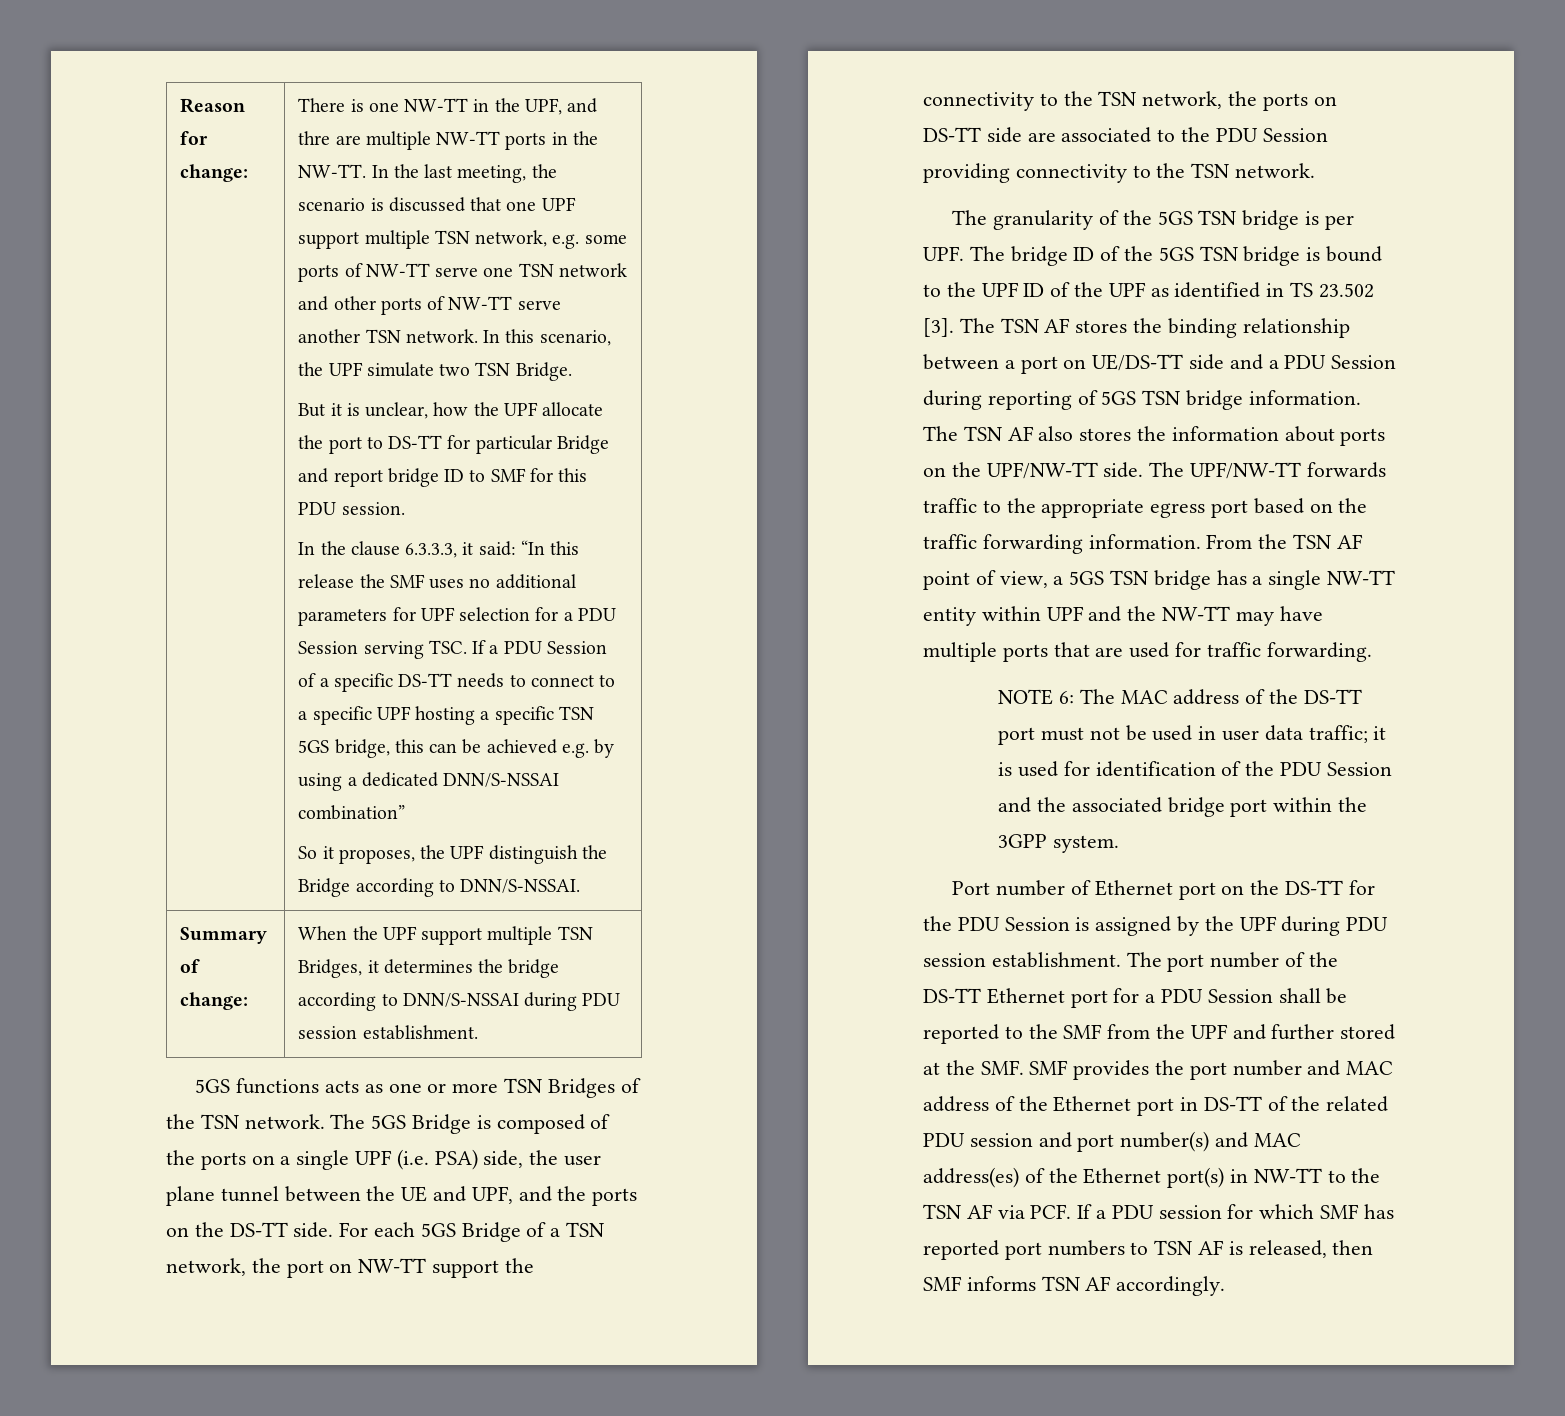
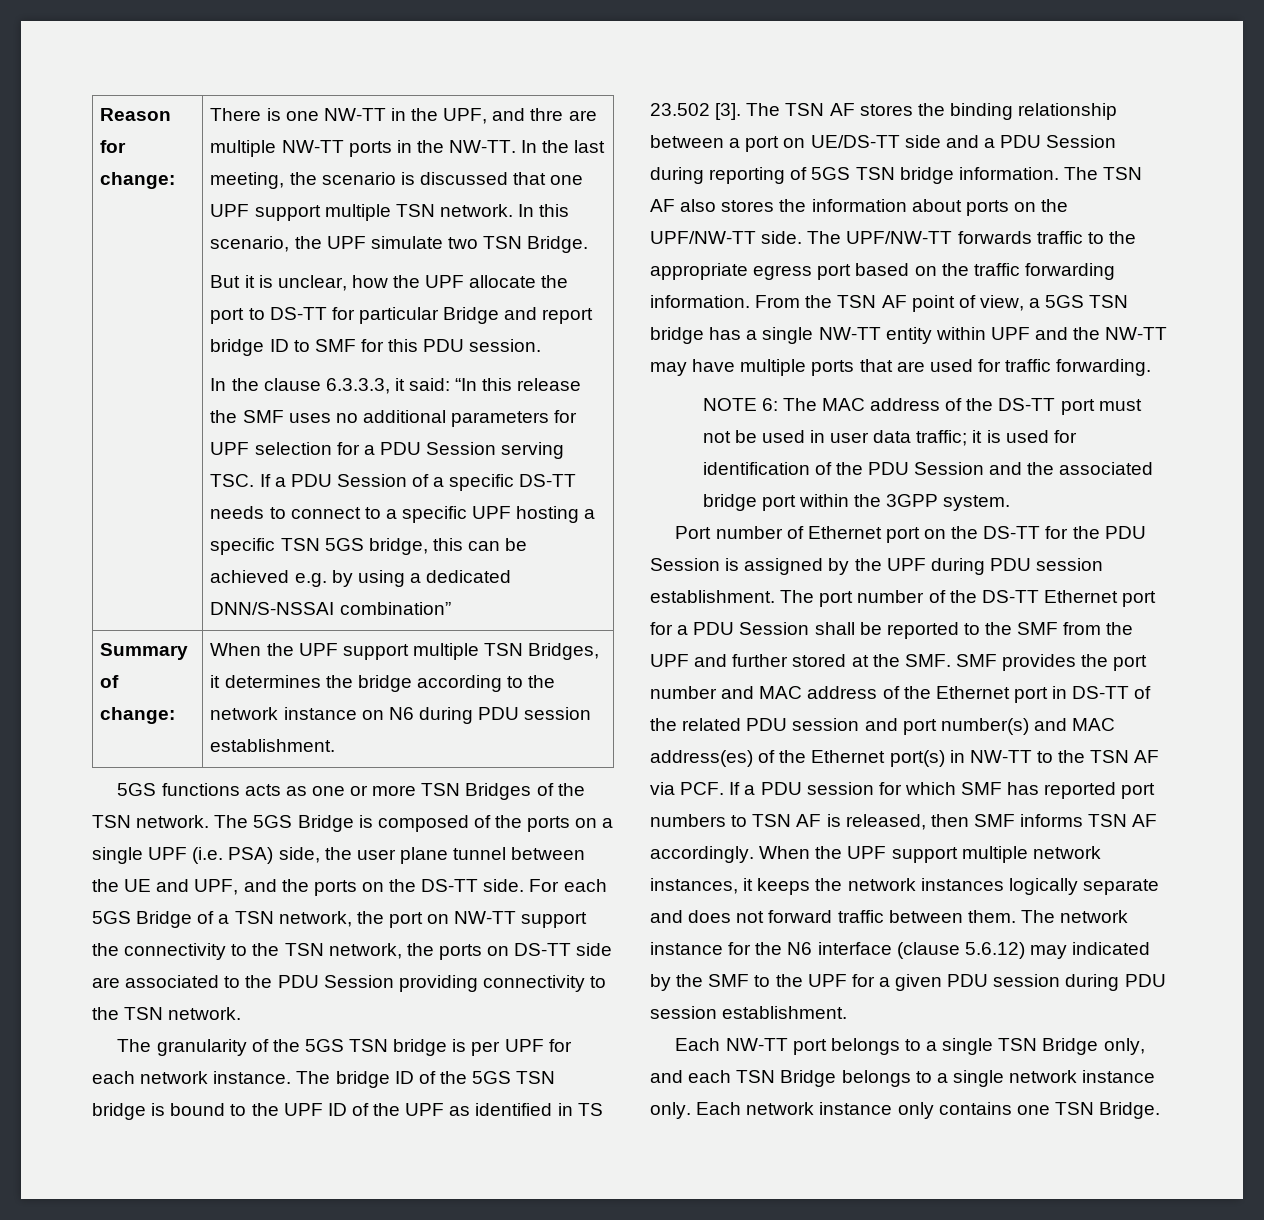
- In the last meeting, the scenario is discussed that one UPF support multiple TSN network, e.g. some ports of NW-TT serve one TSN network and other ports of NW-TT serve another TSN network.
+ In the last meeting, the scenario is discussed that one UPF support multiple TSN network.
- So it proposes, the UPF distinguish the Bridge according to DNN/S-NSSAI.
- Summary of change: | When the UPF support multiple TSN Bridges, it determines the bridge according to DNN/S-NSSAI during PDU session establishment.
+ Summary of change: | When the UPF support multiple TSN Bridges, it determines the bridge according to the network instance on N6 during PDU session establishment.
- The granularity of the 5GS TSN bridge is per UPF. The bridge ID of the 5GS TSN bridge is bound to the UPF ID of the UPF as identified in TS 23.502 [3].
+ The granularity of the 5GS TSN bridge is per UPF for each network instance. The bridge ID of the 5GS TSN bridge is bound to the UPF ID of the UPF as identified in TS 23.502 [3].
+ When the UPF support multiple network instances, it keeps the network instances logically separate and does not forward traffic between them. The network instance for the N6 interface (clause 5.6.12) may indicated by the SMF to the UPF for a given PDU session during PDU session establishment.
+ Each NW-TT port belongs to a single TSN Bridge only, and each TSN Bridge belongs to a single network instance only. Each network instance only contains one TSN Bridge.

